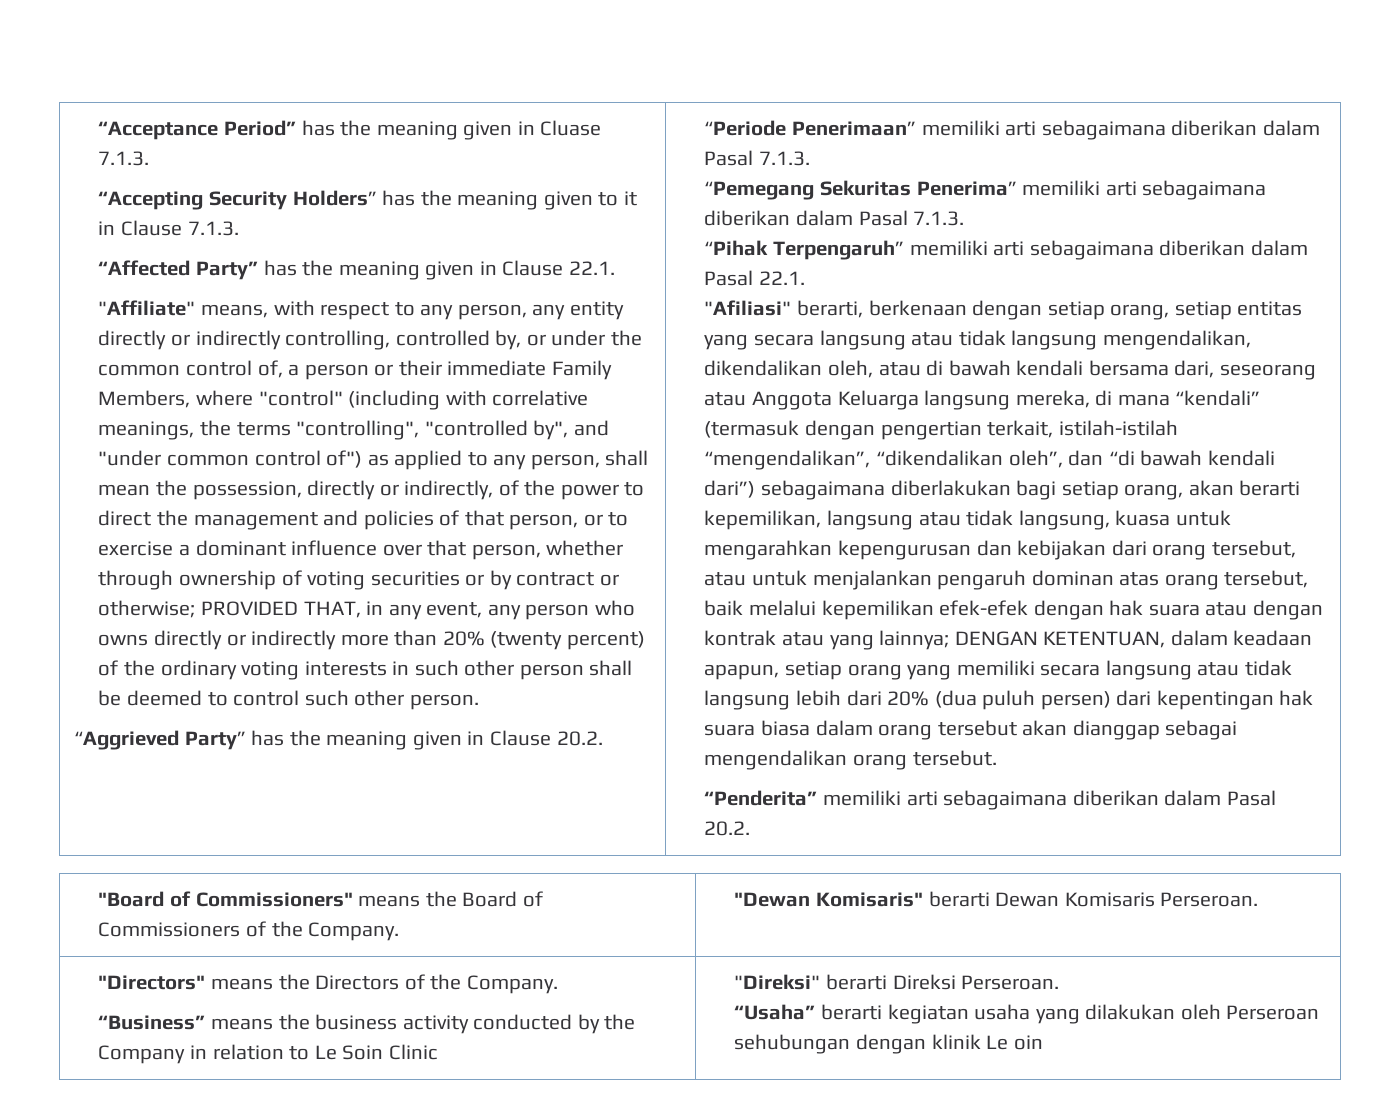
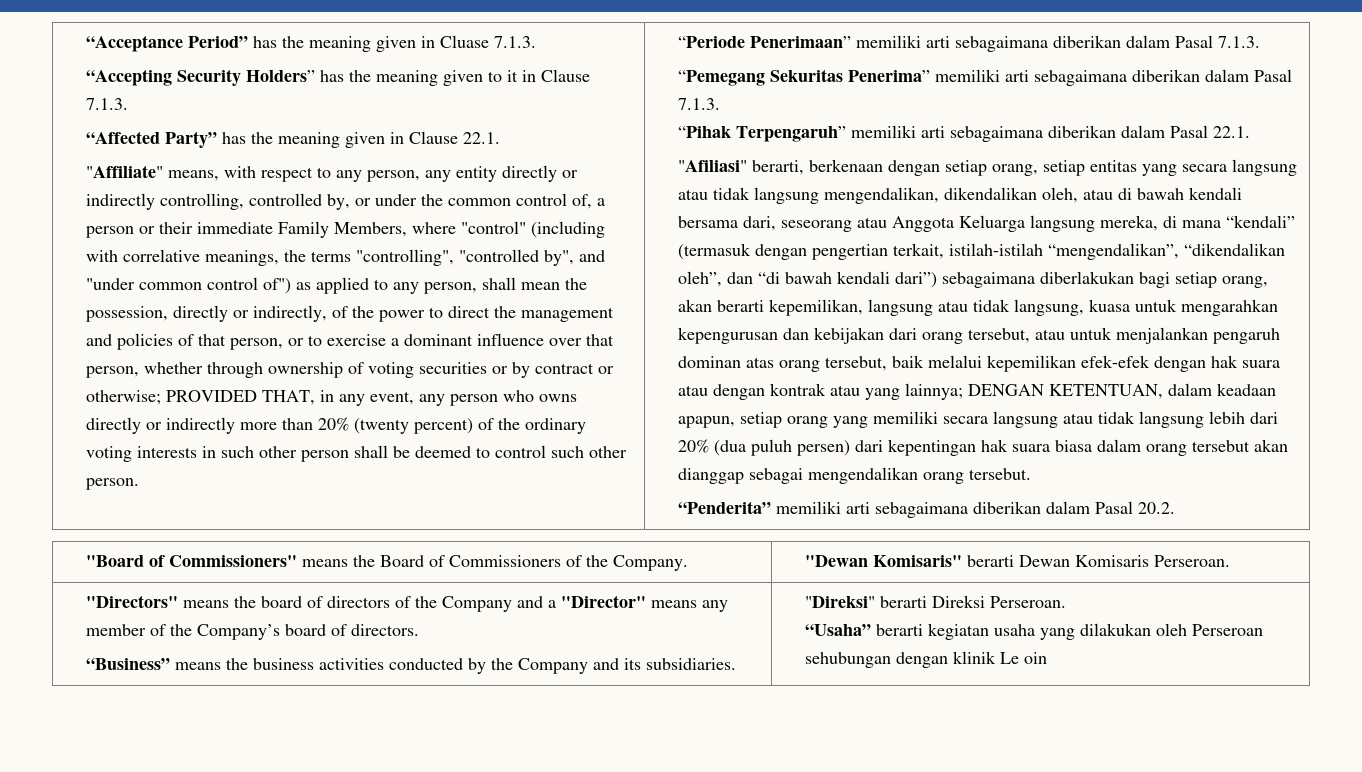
- “Aggrieved Party” has the meaning given in Clause 20.2.
- "Directors" means the Directors of the Company.
+ "Directors" means the board of directors of the Company and a "Director" means any member of the Company’s board of directors.
- “Business” means the business activity conducted by the Company in relation to Le Soin Clinic
+ “Business” means the business activities conducted by the Company and its subsidiaries.

